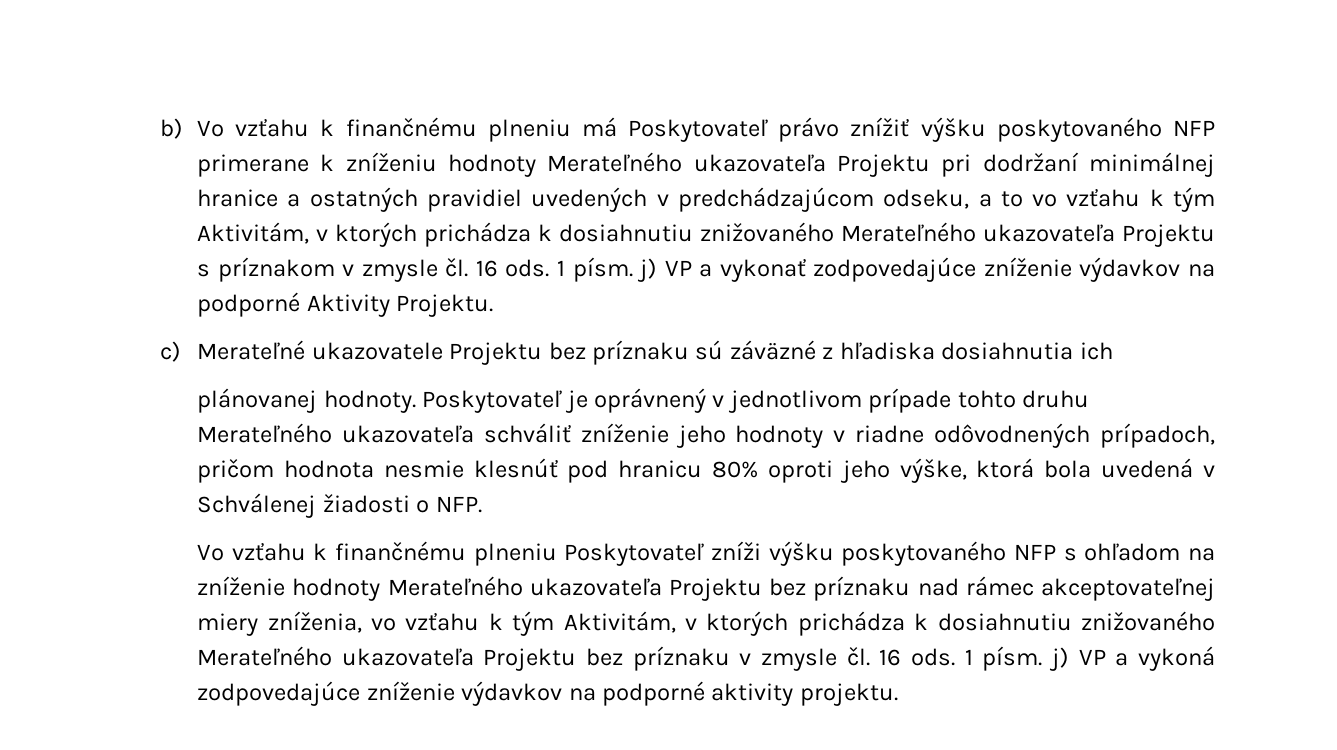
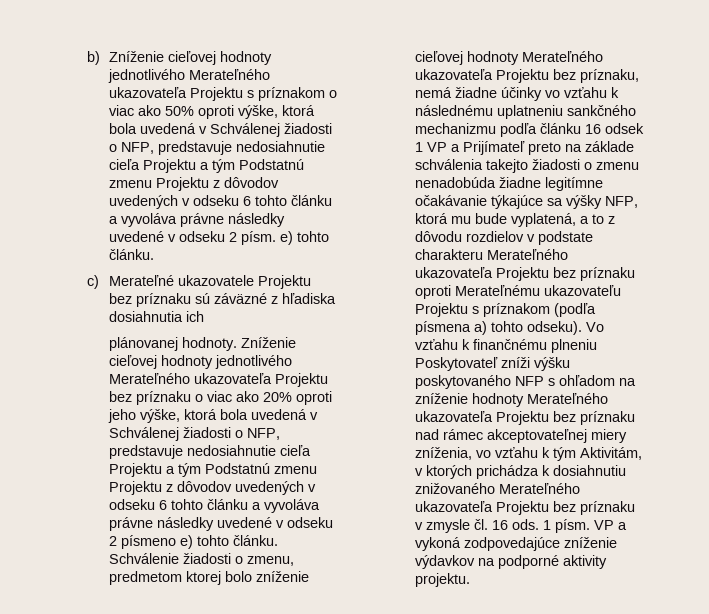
- b) Vo vzťahu k finančnému plneniu má Poskytovateľ právo znížiť výšku poskytovaného NFP primerane k zníženiu hodnoty Merateľného ukazovateľa Projektu pri dodržaní minimálnej hranice a ostatných pravidiel uvedených v predchádzajúcom odseku, a to vo vzťahu k tým Aktivitám, v ktorých prichádza k dosiahnutiu znižovaného Merateľného ukazovateľa Projektu s príznakom v zmysle čl. 16 ods. 1 písm. j) VP a vykonať zodpovedajúce zníženie výdavkov na podporné Aktivity Projektu.
+ b) Zníženie cieľovej hodnoty jednotlivého Merateľného ukazovateľa Projektu s príznakom o viac ako 50% oproti výške, ktorá bola uvedená v Schválenej žiadosti o NFP, predstavuje nedosiahnutie cieľa Projektu a tým Podstatnú zmenu Projektu z dôvodov uvedených v odseku 6 tohto článku a vyvoláva právne následky uvedené v odseku 2 písm. e) tohto článku.
- Poskytovateľ je oprávnený v jednotlivom prípade tohto druhu Merateľného ukazovateľa schváliť zníženie jeho hodnoty v riadne odôvodnených prípadoch, pričom hodnota nesmie klesnúť pod hranicu 80% oproti jeho výške, ktorá bola uvedená v Schválenej žiadosti o NFP.
- Vo vzťahu k finančnému plneniu Poskytovateľ zníži výšku poskytovaného NFP s ohľadom na zníženie hodnoty Merateľného ukazovateľa Projektu bez príznaku nad rámec akceptovateľnej miery zníženia, vo vzťahu k tým Aktivitám, v ktorých prichádza k dosiahnutiu znižovaného Merateľného ukazovateľa Projektu bez príznaku v zmysle čl. 16 ods.
+ Zníženie cieľovej hodnoty jednotlivého Merateľného ukazovateľa Projektu bez príznaku o viac ako 20% oproti jeho výške, ktorá bola uvedená v Schválenej žiadosti o NFP, predstavuje nedosiahnutie cieľa Projektu a tým Podstatnú zmenu Projektu z dôvodov uvedených v odseku 6 tohto článku a vyvoláva právne následky uvedené v odseku 2 písmeno e) tohto článku. Schválenie žiadosti o zmenu, predmetom ktorej bolo zníženie cieľovej hodnoty Merateľného ukazovateľa Projektu bez príznaku, nemá žiadne účinky vo vzťahu k následnému uplatneniu sankčného mechanizmu podľa článku 16 odsek 1 VP a Prijímateľ preto na základe schválenia takejto žiadosti o zmenu nenadobúda žiadne legitímne očakávanie týkajúce sa výšky NFP, ktorá mu bude vyplatená, a to z dôvodu rozdielov v podstate charakteru Merateľného ukazovateľa Projektu bez príznaku oproti Merateľnému ukazovateľu Projektu s príznakom (podľa písmena a) tohto odseku). Vo vzťahu k finančnému plneniu Poskytovateľ zníži výšku poskytovaného NFP s ohľadom na zníženie hodnoty Merateľného ukazovateľa Projektu bez príznaku nad rámec akceptovateľnej miery zníženia, vo vzťahu k tým Aktivitám, v ktorých prichádza k dosiahnutiu znižovaného Merateľného ukazovateľa Projektu bez príznaku v zmysle čl. 16 ods.
- 1 písm. j) VP a vykoná zodpovedajúce zníženie výdavkov na podporné aktivity projektu.
+ 1 písm. VP a vykoná zodpovedajúce zníženie výdavkov na podporné aktivity projektu.

